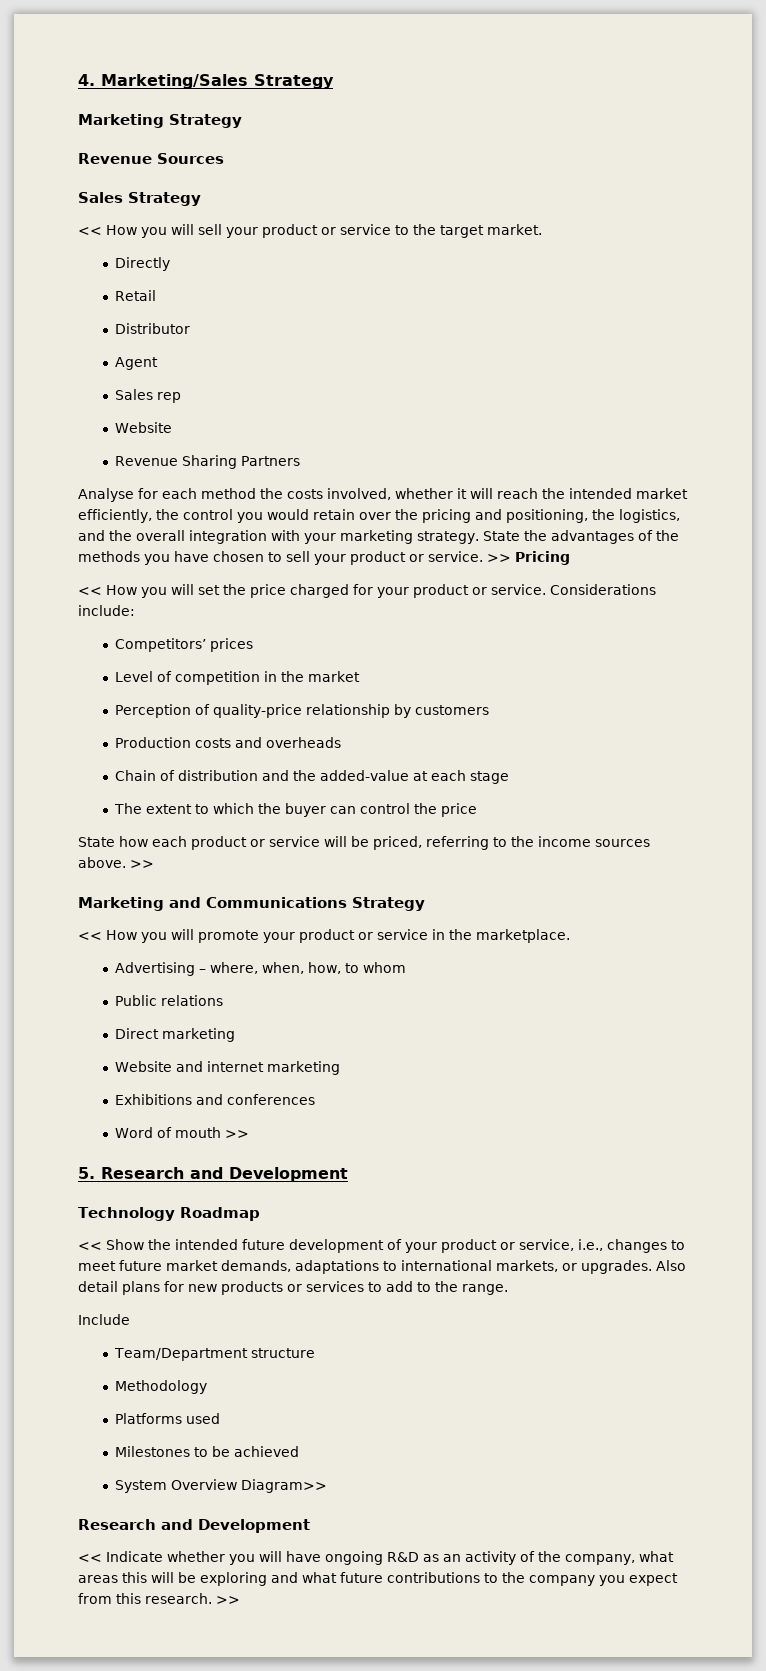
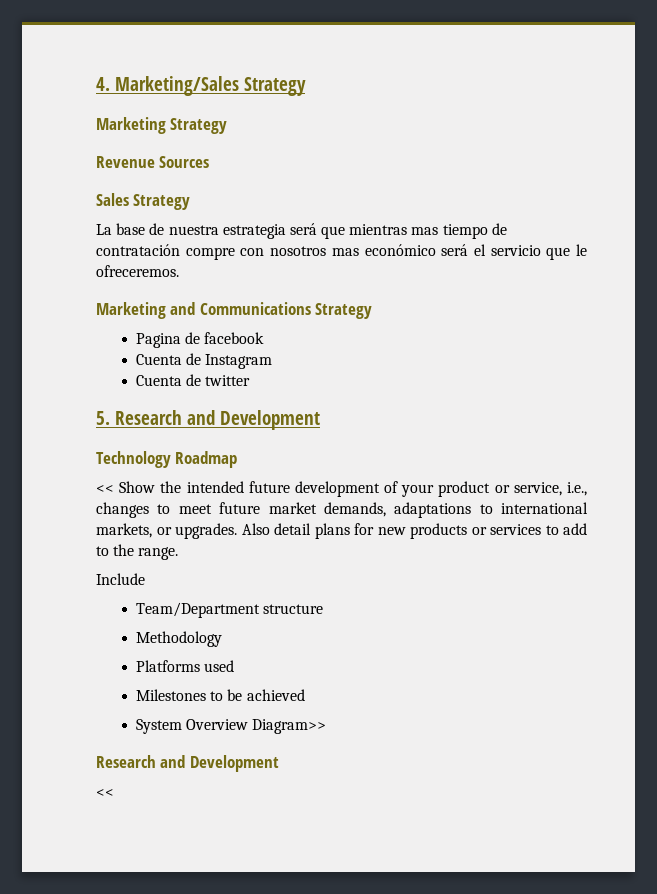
- << How you will sell your product or service to the target market.
- Directly
- Retail
- Distributor
- Agent
- Sales rep
- Website
- Revenue Sharing Partners
- Analyse for each method the costs involved, whether it will reach the intended market efficiently, the control you would retain over the pricing and positioning, the logistics, and the overall integration with your marketing strategy. State the advantages of the methods you have chosen to sell your product or service. >> Pricing
- << How you will set the price charged for your product or service. Considerations include:
- Competitors’ prices
- Level of competition in the market
- Perception of quality-price relationship by customers
- Production costs and overheads
- Chain of distribution and the added-value at each stage
- The extent to which the buyer can control the price
- State how each product or service will be priced, referring to the income sources above. >>
+ La base de nuestra estrategia será que mientras mas tiempo de contratación compre con nosotros mas económico será el servicio que le ofreceremos.
  Marketing and Communications Strategy
- << How you will promote your product or service in the marketplace.
- Advertising – where, when, how, to whom
- Public relations
- Direct marketing
- Website and internet marketing
- Exhibitions and conferences
- Word of mouth >>
+ Pagina de facebook
+ Cuenta de Instagram
+ Cuenta de twitter
  System Overview Diagram>>
  Research and Development
- << Indicate whether you will have ongoing R&D as an activity of the company, what areas this will be exploring and what future contributions to the company you expect from this research. >>
+ <<

